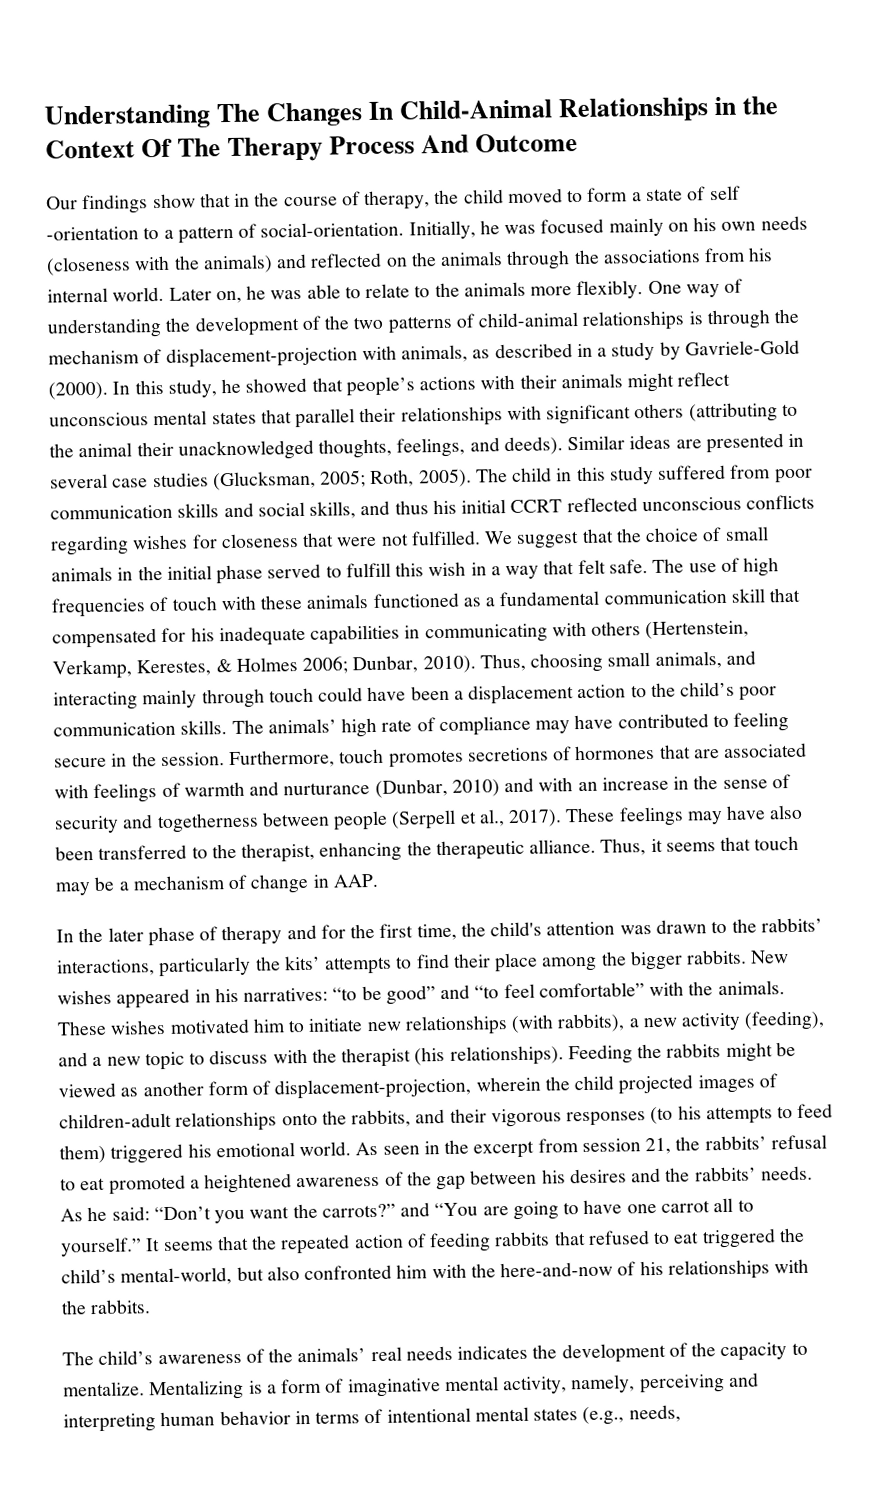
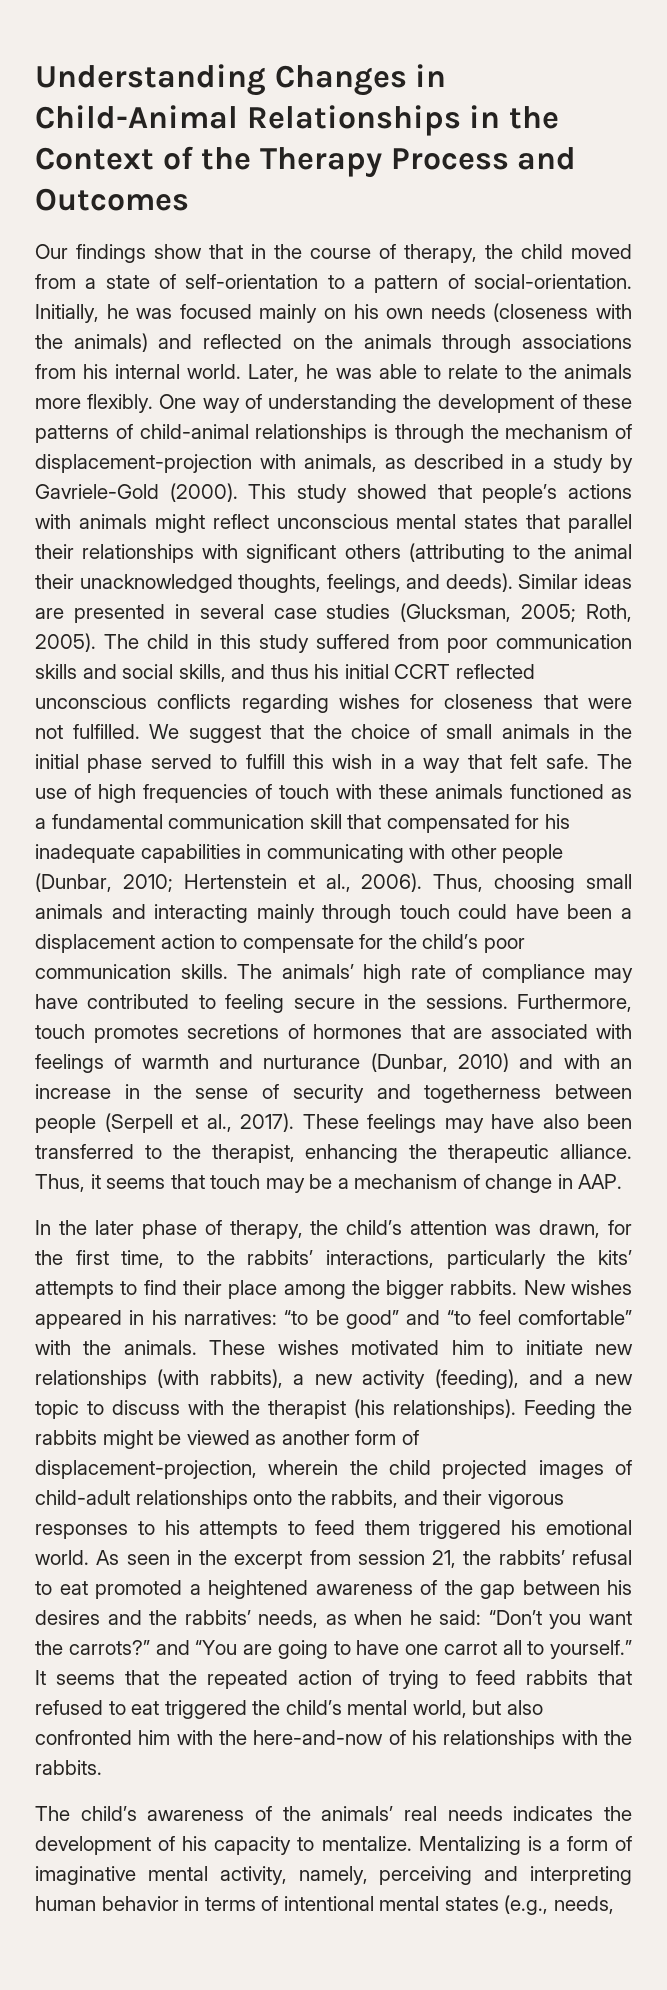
- Understanding The Changes In Child-Animal Relationships in the Context Of The Therapy Process And Outcome
+ Understanding Changes in Child-Animal Relationships in the Context of the Therapy Process and Outcomes
- Our findings show that in the course of therapy, the child moved to form a state of self -orientation to a pattern of social-orientation.
+ Our findings show that in the course of therapy, the child moved from a state of self-orientation to a pattern of social-orientation.
- Initially, he was focused mainly on his own needs (closeness with the animals) and reflected on the animals through the associations from his internal world.
+ Initially, he was focused mainly on his own needs (closeness with the animals) and reflected on the animals through associations from his internal world.
- Later on, he was able to relate to the animals more flexibly.
+ Later, he was able to relate to the animals more flexibly.
- One way of understanding the development of the two patterns of child-animal relationships is through the mechanism of displacement-projection with animals, as described in a study by Gavriele-Gold (2000).
+ One way of understanding the development of these patterns of child-animal relationships is through the mechanism of displacement-projection with animals, as described in a study by Gavriele-Gold (2000).
- In this study, he showed that people’s actions with their animals might reflect unconscious mental states that parallel their relationships with significant others (attributing to the animal their unacknowledged thoughts, feelings, and deeds).
+ This study showed that people’s actions with animals might reflect unconscious mental states that parallel their relationships with significant others (attributing to the animal their unacknowledged thoughts, feelings, and deeds).
- The use of high frequencies of touch with these animals functioned as a fundamental communication skill that compensated for his inadequate capabilities in communicating with others (Hertenstein, Verkamp, Kerestes, & Holmes 2006; Dunbar, 2010).
+ The use of high frequencies of touch with these animals functioned as a fundamental communication skill that compensated for his inadequate capabilities in communicating with other people (Dunbar, 2010; Hertenstein et al., 2006).
- Thus, choosing small animals, and interacting mainly through touch could have been a displacement action to the child’s poor communication skills.
+ Thus, choosing small animals and interacting mainly through touch could have been a displacement action to compensate for the child’s poor communication skills.
- The animals’ high rate of compliance may have contributed to feeling secure in the session.
+ The animals’ high rate of compliance may have contributed to feeling secure in the sessions.
- In the later phase of therapy and for the first time, the child's attention was drawn to the rabbits’ interactions, particularly the kits’ attempts to find their place among the bigger rabbits.
+ In the later phase of therapy, the child’s attention was drawn, for the first time, to the rabbits’ interactions, particularly the kits’ attempts to find their place among the bigger rabbits.
- Feeding the rabbits might be viewed as another form of displacement-projection, wherein the child projected images of children-adult relationships onto the rabbits, and their vigorous responses (to his attempts to feed them) triggered his emotional world.
+ Feeding the rabbits might be viewed as another form of displacement-projection, wherein the child projected images of child-adult relationships onto the rabbits, and their vigorous responses to his attempts to feed them triggered his emotional world.
- As seen in the excerpt from session 21, the rabbits’ refusal to eat promoted a heightened awareness of the gap between his desires and the rabbits’ needs. As he said: “Don’t you want the carrots?” and “You are going to have one carrot all to yourself.”
+ As seen in the excerpt from session 21, the rabbits’ refusal to eat promoted a heightened awareness of the gap between his desires and the rabbits’ needs, as when he said: “Don’t you want the carrots?” and “You are going to have one carrot all to yourself.”
- It seems that the repeated action of feeding rabbits that refused to eat triggered the child’s mental-world, but also confronted him with the here-and-now of his relationships with the rabbits.
+ It seems that the repeated action of trying to feed rabbits that refused to eat triggered the child’s mental world, but also confronted him with the here-and-now of his relationships with the rabbits.
- The child’s awareness of the animals’ real needs indicates the development of the capacity to mentalize.
+ The child’s awareness of the animals’ real needs indicates the development of his capacity to mentalize.

